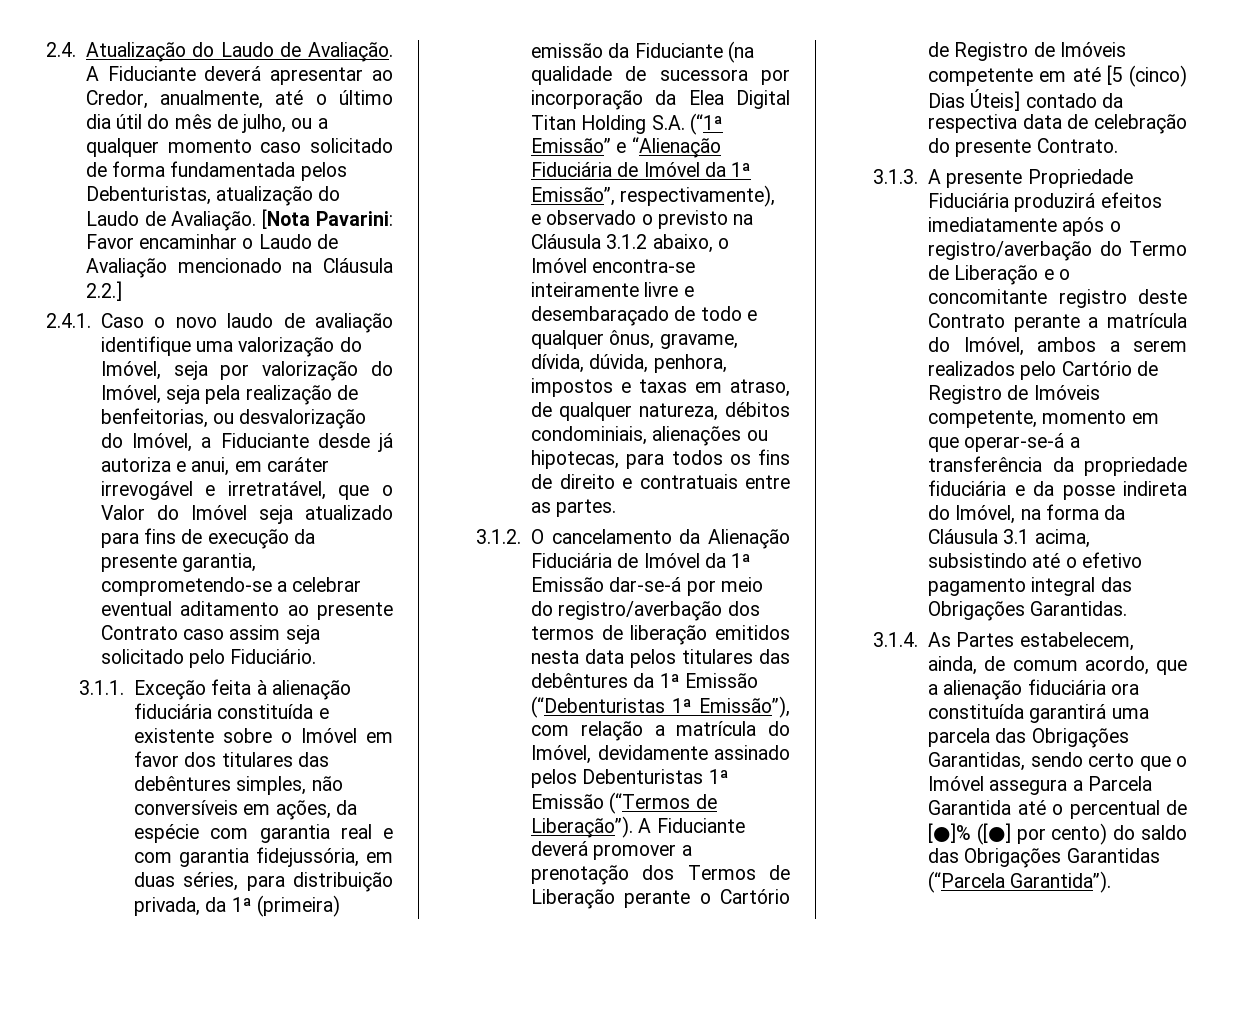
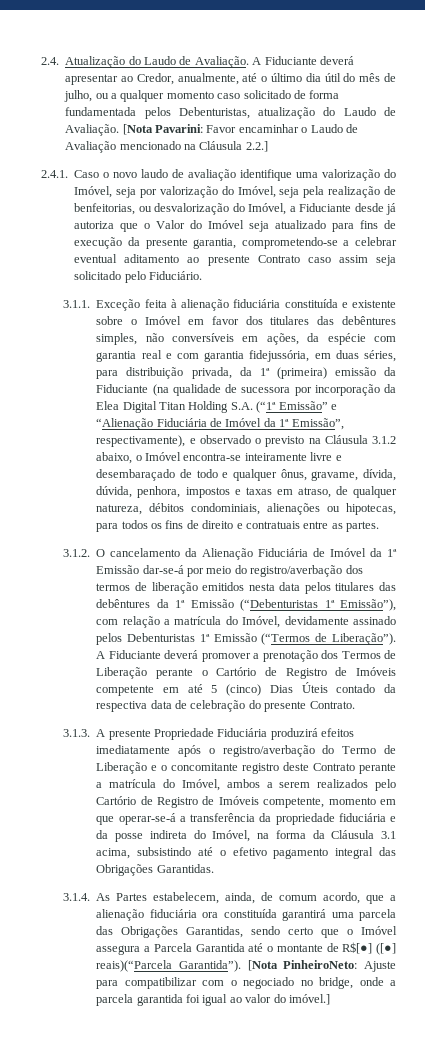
- 2.4.1. Caso o novo laudo de avaliação identifique uma valorização do Imóvel, seja por valorização do Imóvel, seja pela realização de benfeitorias, ou desvalorização do Imóvel, a Fiduciante desde já autoriza e anui, em caráter irrevogável e irretratável, que o Valor do Imóvel seja atualizado para fins de execução da presente garantia, comprometendo-se a celebrar eventual aditamento ao presente Contrato caso assim seja solicitado pelo Fiduciário.
+ 2.4.1. Caso o novo laudo de avaliação identifique uma valorização do Imóvel, seja por valorização do Imóvel, seja pela realização de benfeitorias, ou desvalorização do Imóvel, a Fiduciante desde já autoriza que o Valor do Imóvel seja atualizado para fins de execução da presente garantia, comprometendo-se a celebrar eventual aditamento ao presente Contrato caso assim seja solicitado pelo Fiduciário.
- A Fiduciante deverá promover a prenotação dos Termos de Liberação perante o Cartório de Registro de Imóveis competente em até [5 (cinco) Dias Úteis] contado da respectiva data de celebração do presente Contrato.
+ A Fiduciante deverá promover a prenotação dos Termos de Liberação perante o Cartório de Registro de Imóveis competente em até 5 (cinco) Dias Úteis contado da respectiva data de celebração do presente Contrato.
- 3.1.4. As Partes estabelecem, ainda, de comum acordo, que a alienação fiduciária ora constituída garantirá uma parcela das Obrigações Garantidas, sendo certo que o Imóvel assegura a Parcela Garantida até o percentual de [●]% ([●] por cento) do saldo das Obrigações Garantidas (“Parcela Garantida”).
+ 3.1.4. As Partes estabelecem, ainda, de comum acordo, que a alienação fiduciária ora constituída garantirá uma parcela das Obrigações Garantidas, sendo certo que o Imóvel assegura a Parcela Garantida até o montante de R$[●] ([●] reais)(“Parcela Garantida”). [Nota PinheiroNeto: Ajuste para compatibilizar com o negociado no bridge, onde a parcela garantida foi igual ao valor do imóvel.]

